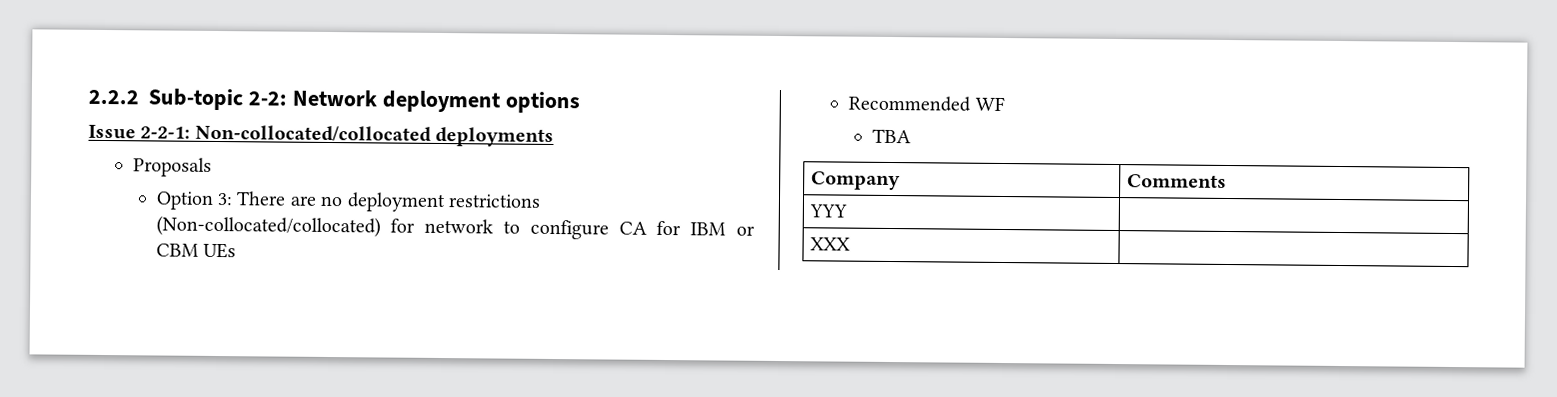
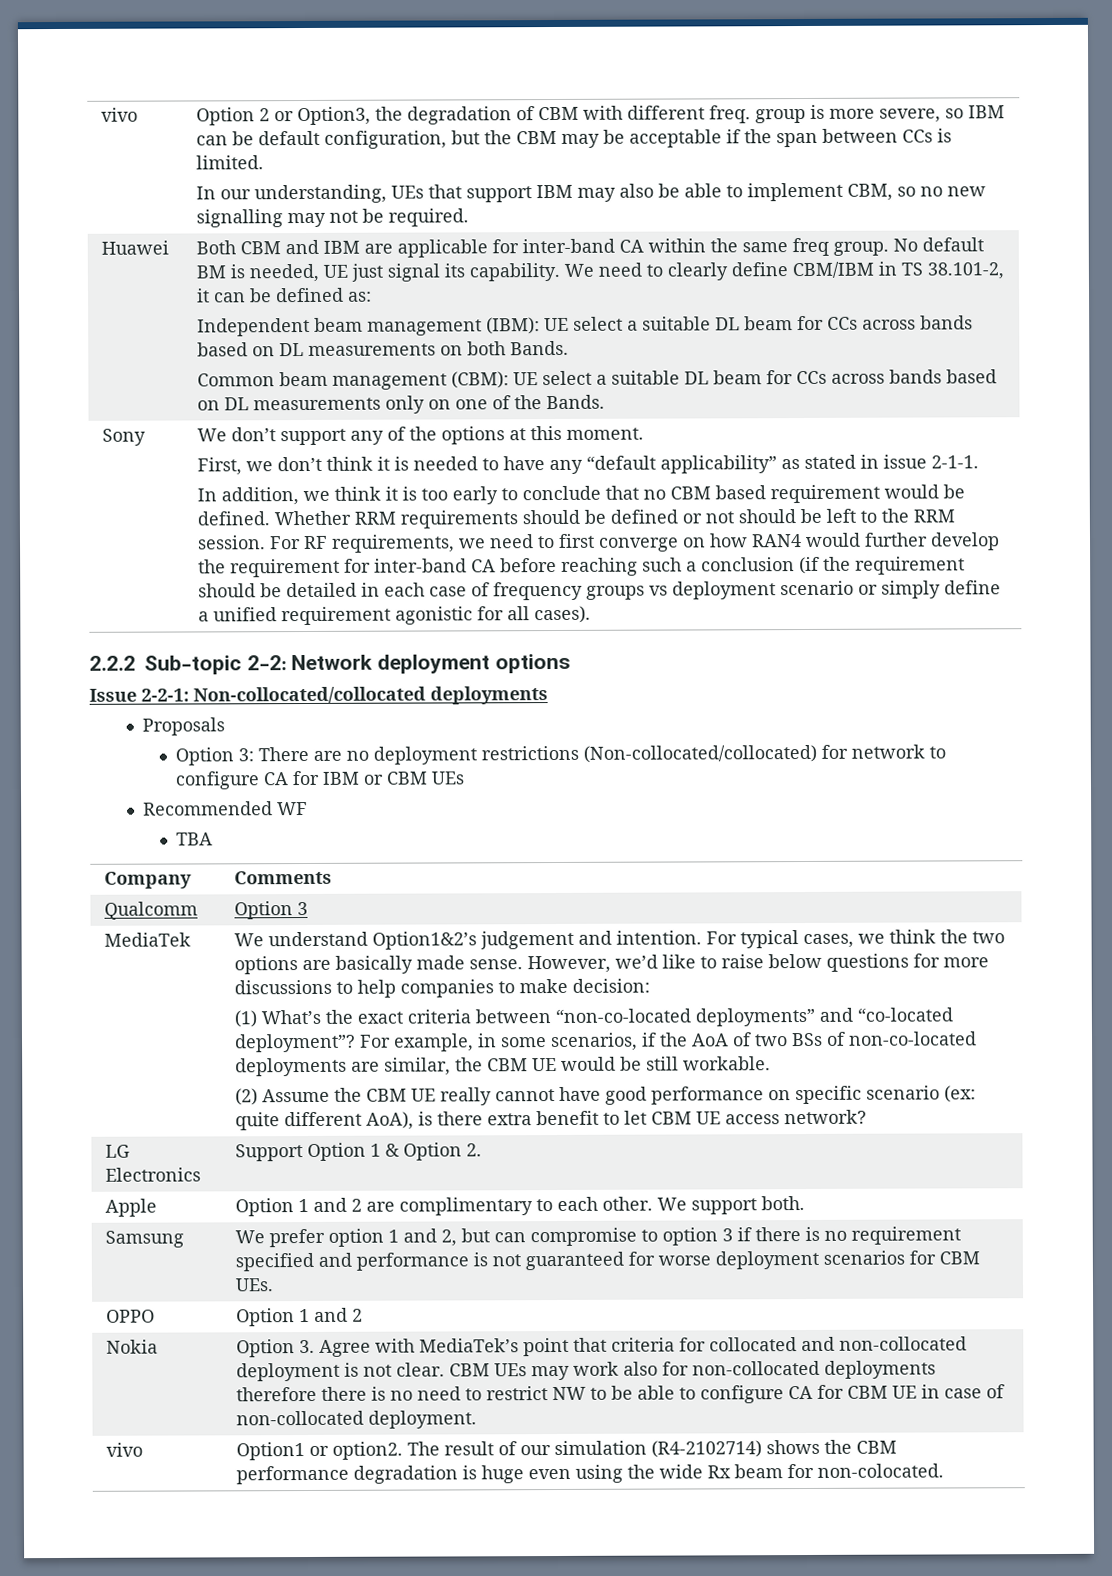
+ vivo | Option 2 or Option3, the degradation of CBM with different freq. group is more severe, so IBM can be default configuration, but the CBM may be acceptable if the span between CCs is limited.
+ In our understanding, UEs that support IBM may also be able to implement CBM, so no new signalling may not be required.
+ Huawei | Both CBM and IBM are applicable for inter-band CA within the same freq group. No default BM is needed, UE just signal its capability. We need to clearly define CBM/IBM in TS 38.101-2, it can be defined as:
+ Independent beam management (IBM): UE select a suitable DL beam for CCs across bands based on DL measurements on both Bands.
+ Common beam management (CBM): UE select a suitable DL beam for CCs across bands based on DL measurements only on one of the Bands.
+ Sony | We don’t support any of the options at this moment.
+ First, we don’t think it is needed to have any “default applicability” as stated in issue 2-1-1.
+ In addition, we think it is too early to conclude that no CBM based requirement would be defined. Whether RRM requirements should be defined or not should be left to the RRM session. For RF requirements, we need to first converge on how RAN4 would further develop the requirement for inter-band CA before reaching such a conclusion (if the requirement should be detailed in each case of frequency groups vs deployment scenario or simply define a unified requirement agonistic for all cases).
- YYY |
- XXX |
+ Qualcomm | Option 3
+ MediaTek | We understand Option1&2’s judgement and intention. For typical cases, we think the two options are basically made sense. However, we’d like to raise below questions for more discussions to help companies to make decision:
+ (1) What’s the exact criteria between “non-co-located deployments” and “co-located deployment”? For example, in some scenarios, if the AoA of two BSs of non-co-located deployments are similar, the CBM UE would be still workable.
+ (2) Assume the CBM UE really cannot have good performance on specific scenario (ex: quite different AoA), is there extra benefit to let CBM UE access network?
+ LG Electronics | Support Option 1 & Option 2.
+ Apple | Option 1 and 2 are complimentary to each other. We support both.
+ Samsung | We prefer option 1 and 2, but can compromise to option 3 if there is no requirement specified and performance is not guaranteed for worse deployment scenarios for CBM UEs.
+ OPPO | Option 1 and 2
+ Nokia | Option 3. Agree with MediaTek’s point that criteria for collocated and non-collocated deployment is not clear. CBM UEs may work also for non-collocated deployments therefore there is no need to restrict NW to be able to configure CA for CBM UE in case of non-collocated deployment.
+ vivo | Option1 or option2. The result of our simulation (R4-2102714) shows the CBM performance degradation is huge even using the wide Rx beam for non-colocated.

